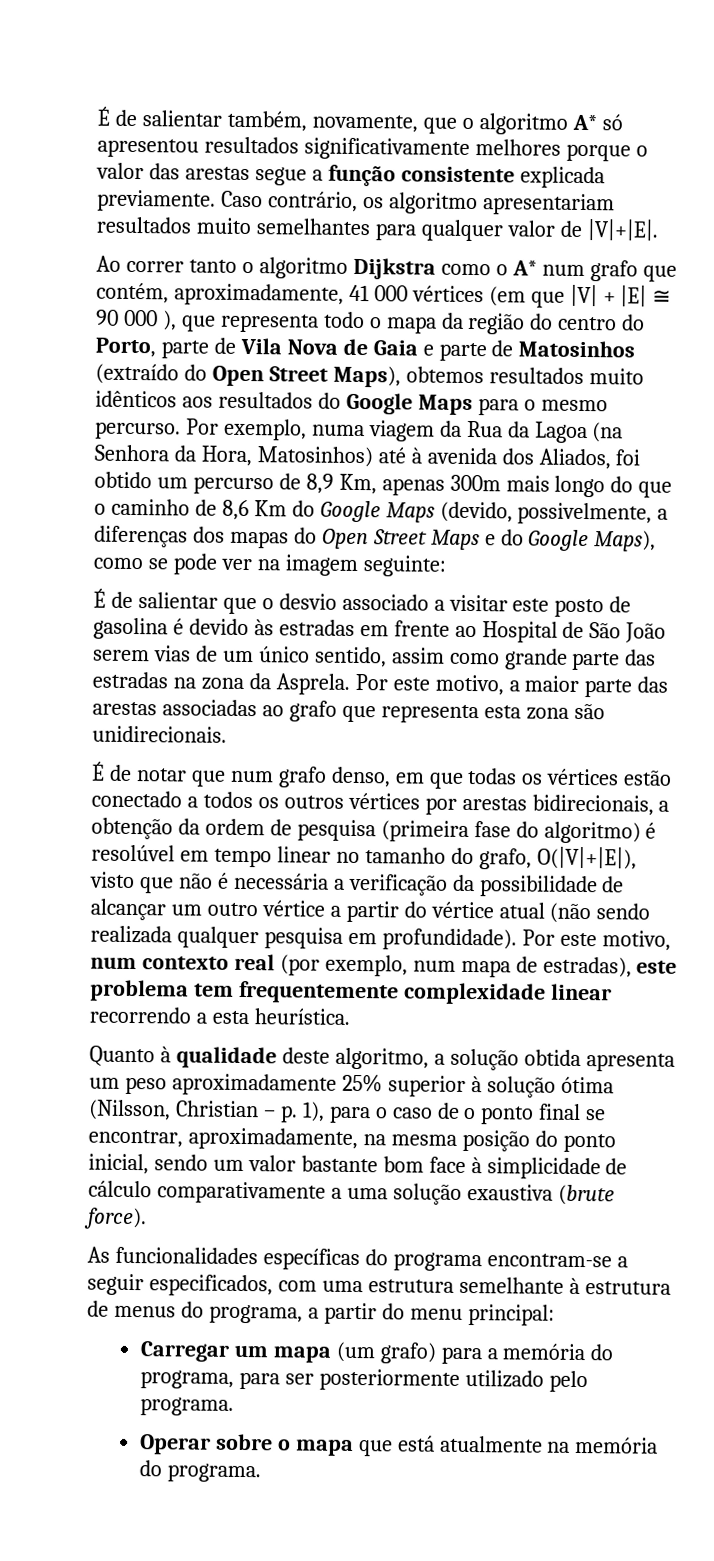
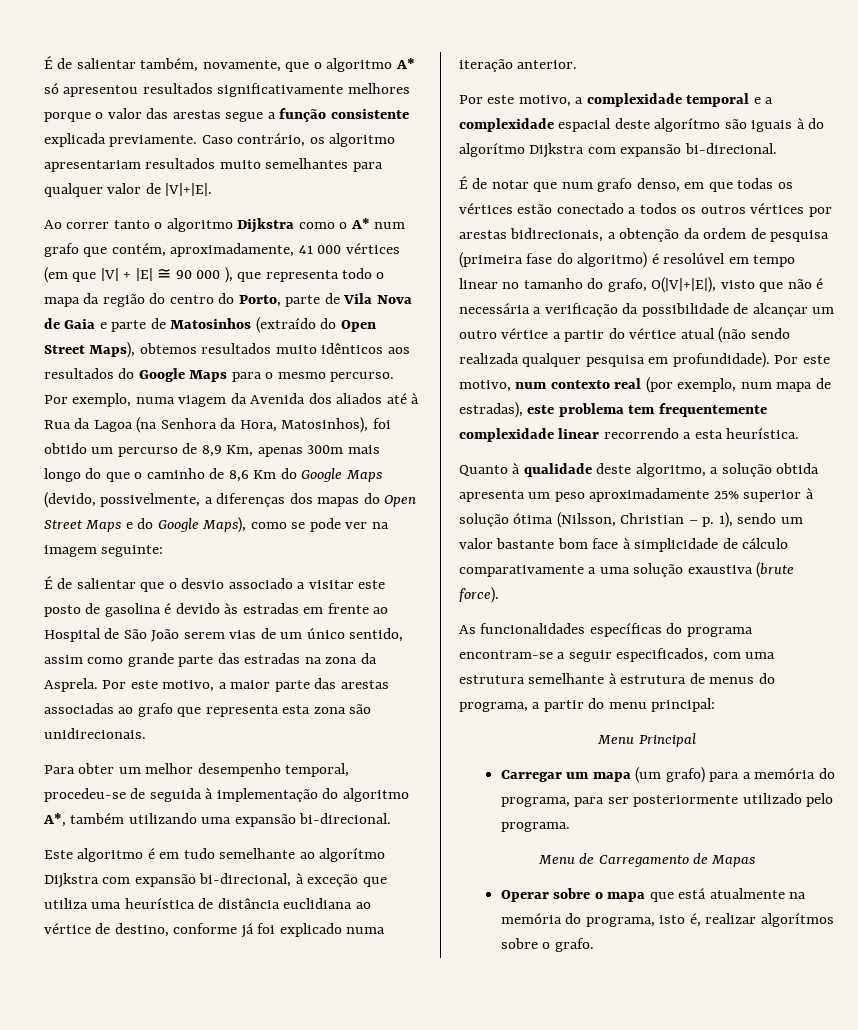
- Por exemplo, numa viagem da Rua da Lagoa (na Senhora da Hora, Matosinhos) até à avenida dos Aliados, foi obtido um percurso de 8,9 Km, apenas 300m mais longo do que o caminho de 8,6 Km do Google Maps (devido, possivelmente, a diferenças dos mapas do Open Street Maps e do Google Maps), como se pode ver na imagem seguinte:
+ Por exemplo, numa viagem da Avenida dos aliados até à Rua da Lagoa (na Senhora da Hora, Matosinhos), foi obtido um percurso de 8,9 Km, apenas 300m mais longo do que o caminho de 8,6 Km do Google Maps (devido, possivelmente, a diferenças dos mapas do Open Street Maps e do Google Maps), como se pode ver na imagem seguinte:
+ Para obter um melhor desempenho temporal, procedeu-se de seguida à implementação do algoritmo A*, também utilizando uma expansão bi-direcional.
+ Este algoritmo é em tudo semelhante ao algorítmo Dijkstra com expansão bi-direcional, à exceção que utiliza uma heurística de distância euclidiana ao vértice de destino, conforme já foi explicado numa iteração anterior.
+ Por este motivo, a complexidade temporal e a complexidade espacial deste algorítmo são iguais à do algorítmo Dijkstra com expansão bi-direcional.
- Quanto à qualidade deste algoritmo, a solução obtida apresenta um peso aproximadamente 25% superior à solução ótima (Nilsson, Christian – p. 1), para o caso de o ponto final se encontrar, aproximadamente, na mesma posição do ponto inicial, sendo um valor bastante bom face à simplicidade de cálculo comparativamente a uma solução exaustiva (brute force).
+ Quanto à qualidade deste algoritmo, a solução obtida apresenta um peso aproximadamente 25% superior à solução ótima (Nilsson, Christian – p. 1), sendo um valor bastante bom face à simplicidade de cálculo comparativamente a uma solução exaustiva (brute force).
+ Menu Principal
+ Menu de Carregamento de Mapas
- Operar sobre o mapa que está atualmente na memória do programa.
+ Operar sobre o mapa que está atualmente na memória do programa, isto é, realizar algorítmos sobre o grafo.

